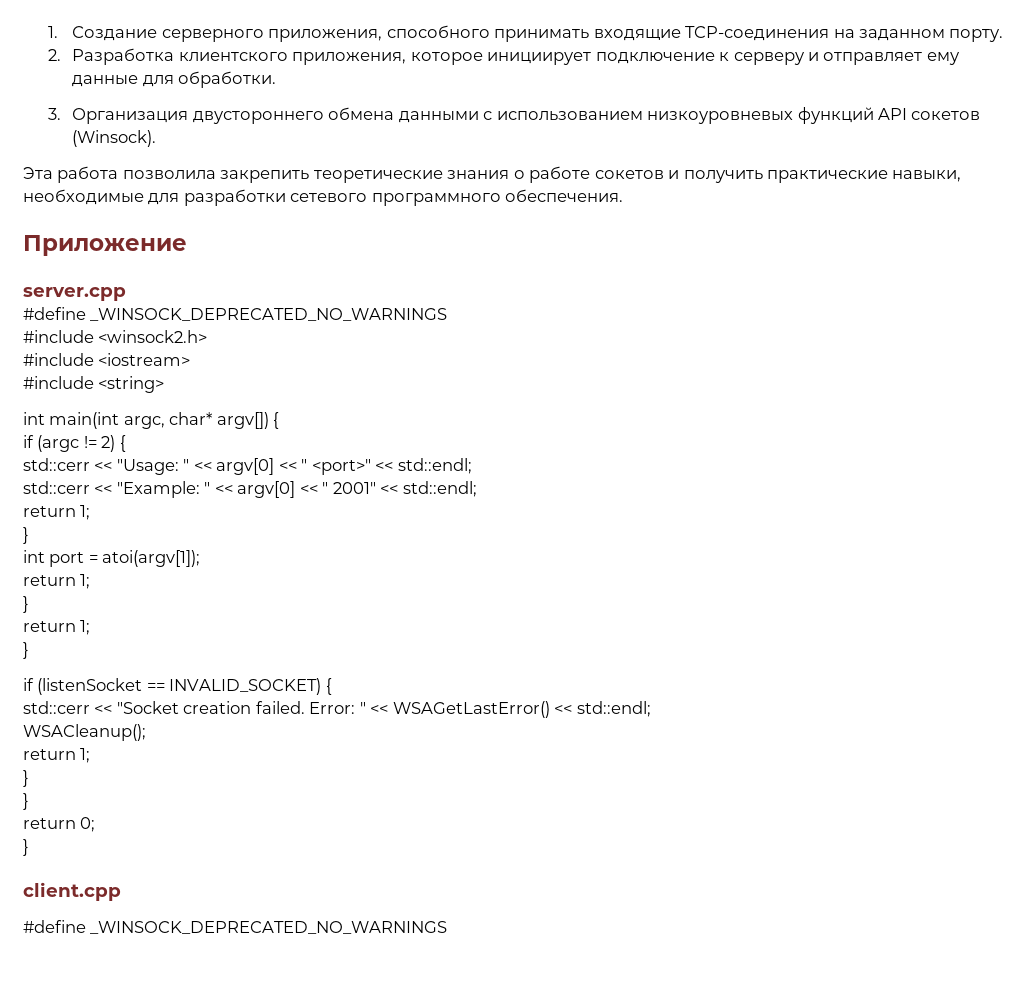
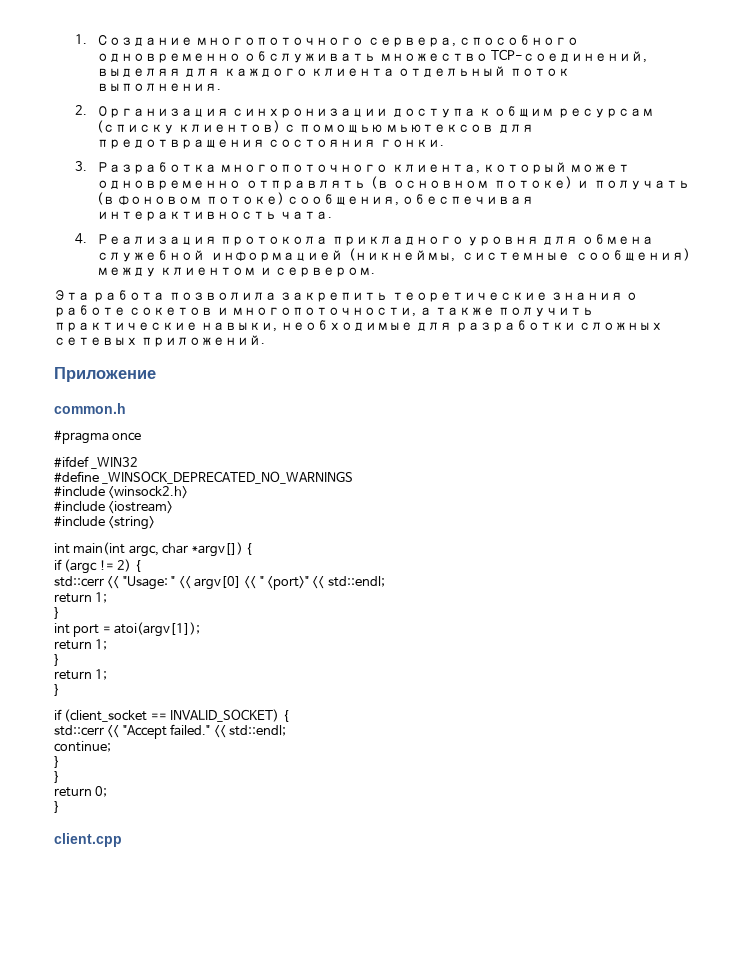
- 1. Создание серверного приложения, способного принимать входящие TCP-соединения на заданном порту.
- 2. Разработка клиентского приложения, которое инициирует подключение к серверу и отправляет ему данные для обработки.
- 3. Организация двустороннего обмена данными с использованием низкоуровневых функций API сокетов (Winsock).
+ 1. Создание многопоточного сервера, способного одновременно обслуживать множество TCP-соединений, выделяя для каждого клиента отдельный поток выполнения.
+ 2. Организация синхронизации доступа к общим ресурсам (списку клиентов) с помощью мьютексов для предотвращения состояния гонки.
+ 3. Разработка многопоточного клиента, который может одновременно отправлять (в основном потоке) и получать (в фоновом потоке) сообщения, обеспечивая интерактивность чата.
+ 4. Реализация протокола прикладного уровня для обмена служебной информацией (никнеймы, системные сообщения) между клиентом и сервером.
- Эта работа позволила закрепить теоретические знания о работе сокетов и получить практические навыки, необходимые для разработки сетевого программного обеспечения.
+ Эта работа позволила закрепить теоретические знания о работе сокетов и многопоточности, а также получить практические навыки, необходимые для разработки сложных сетевых приложений.
  Приложение
- server.cpp
+ common.h
+ #pragma once
+ #ifdef _WIN32
- int main(int argc, char* argv[]) {
+ int main(int argc, char *argv[]) {
- std::cerr << "Example: " << argv[0] << " 2001" << std::endl;
- if (listenSocket == INVALID_SOCKET) {
+ if (client_socket == INVALID_SOCKET) {
- std::cerr << "Socket creation failed. Error: " << WSAGetLastError() << std::endl;
- WSACleanup();
- return 1;
+ std::cerr << "Accept failed." << std::endl;
+ continue;
  client.cpp
- #define _WINSOCK_DEPRECATED_NO_WARNINGS

